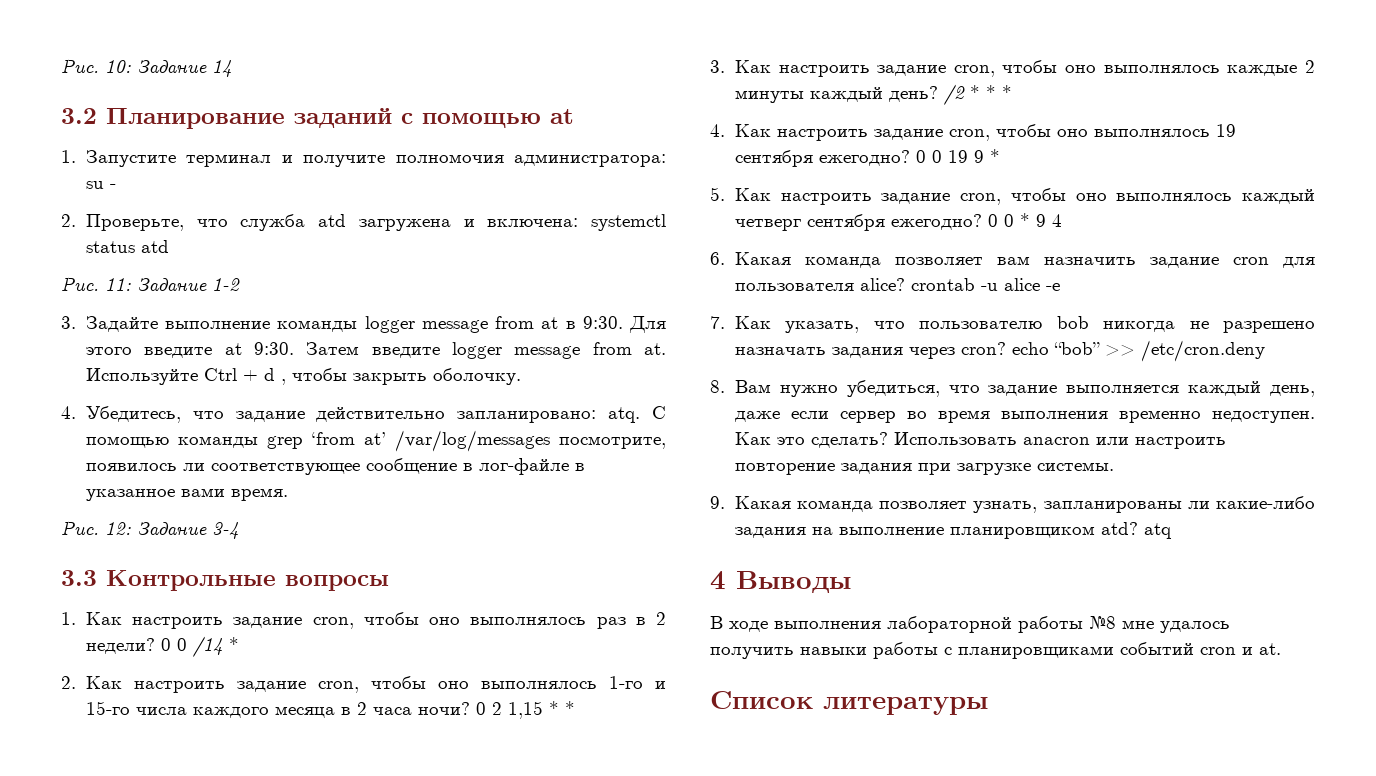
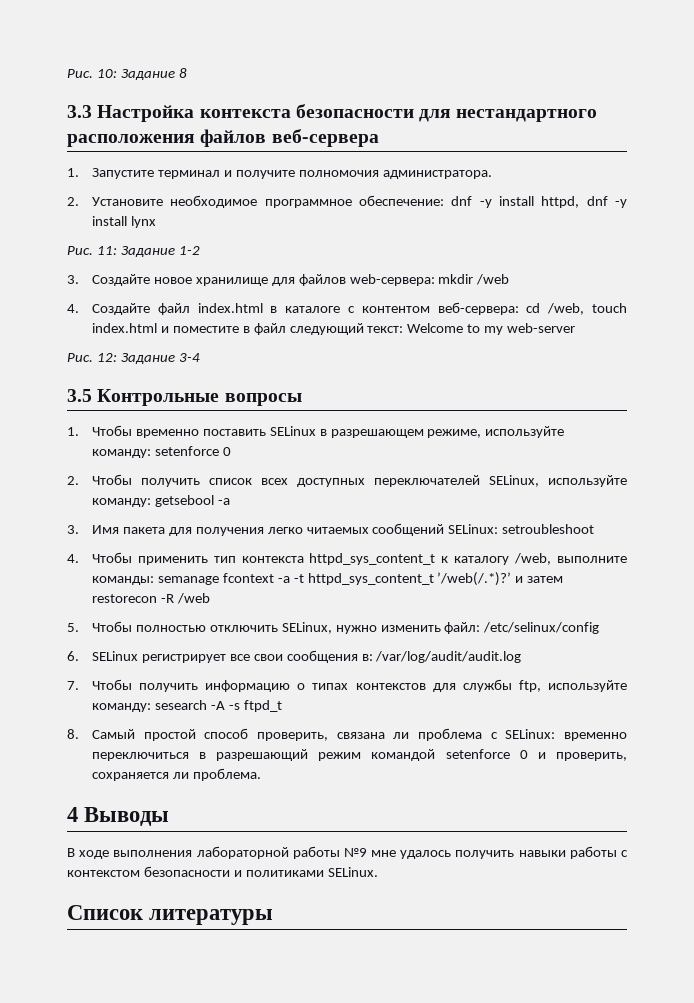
- Рис. 10: Задание 14
- 3.2 Планирование заданий с помощью at
+ Рис. 10: Задание 8
+ 3.3 Настройка контекста безопасности для нестандартного расположения файлов веб-сервера
- 1. Запустите терминал и получите полномочия администратора: su -
- 2. Проверьте, что служба atd загружена и включена: systemctl status atd
+ 1. Запустите терминал и получите полномочия администратора.
+ 2. Установите необходимое программное обеспечение: dnf -y install httpd, dnf -y install lynx
- 3. Задайте выполнение команды logger message from at в 9:30. Для этого введите at 9:30. Затем введите logger message from at. Используйте Ctrl + d , чтобы закрыть оболочку.
- 4. Убедитесь, что задание действительно запланировано: atq. С помощью команды grep ‘from at’ /var/log/messages посмотрите, появилось ли соответствующее сообщение в лог-файле в указанное вами время.
+ 3. Создайте новое хранилище для файлов web-сервера: mkdir /web
+ 4. Создайте файл index.html в каталоге с контентом веб-сервера: cd /web, touch index.html и поместите в файл следующий текст: Welcome to my web-server
- 3.3 Контрольные вопросы
+ 3.5 Контрольные вопросы
- 1. Как настроить задание cron, чтобы оно выполнялось раз в 2 недели? 0 0 /14 *
- 2. Как настроить задание cron, чтобы оно выполнялось 1-го и 15-го числа каждого месяца в 2 часа ночи? 0 2 1,15 * *
- 3. Как настроить задание cron, чтобы оно выполнялось каждые 2 минуты каждый день? /2 * * *
- 4. Как настроить задание cron, чтобы оно выполнялось 19 сентября ежегодно? 0 0 19 9 *
- 5. Как настроить задание cron, чтобы оно выполнялось каждый четверг сентября ежегодно? 0 0 * 9 4
- 6. Какая команда позволяет вам назначить задание cron для пользователя alice? crontab -u alice -e
- 7. Как указать, что пользователю bob никогда не разрешено назначать задания через cron? echo “bob” >> /etc/cron.deny
- 8. Вам нужно убедиться, что задание выполняется каждый день, даже если сервер во время выполнения временно недоступен. Как это сделать? Использовать anacron или настроить повторение задания при загрузке системы.
- 9. Какая команда позволяет узнать, запланированы ли какие-либо задания на выполнение планировщиком atd? atq
+ 1. Чтобы временно поставить SELinux в разрешающем режиме, используйте команду: setenforce 0
+ 2. Чтобы получить список всех доступных переключателей SELinux, используйте команду: getsebool -a
+ 3. Имя пакета для получения легко читаемых сообщений SELinux: setroubleshoot
+ 4. Чтобы применить тип контекста httpd_sys_content_t к каталогу /web, выполните команды: semanage fcontext -a -t httpd_sys_content_t ’/web(/.*)?’ и затем restorecon -R /web
+ 5. Чтобы полностью отключить SELinux, нужно изменить файл: /etc/selinux/config
+ 6. SELinux регистрирует все свои сообщения в: /var/log/audit/audit.log
+ 7. Чтобы получить информацию о типах контекстов для службы ftp, используйте команду: sesearch -A -s ftpd_t
+ 8. Самый простой способ проверить, связана ли проблема с SELinux: временно переключиться в разрешающий режим командой setenforce 0 и проверить, сохраняется ли проблема.
- В ходе выполнения лабораторной работы №8 мне удалось получить навыки работы с планировщиками событий cron и at.
+ В ходе выполнения лабораторной работы №9 мне удалось получить навыки работы с контекстом безопасности и политиками SELinux.

